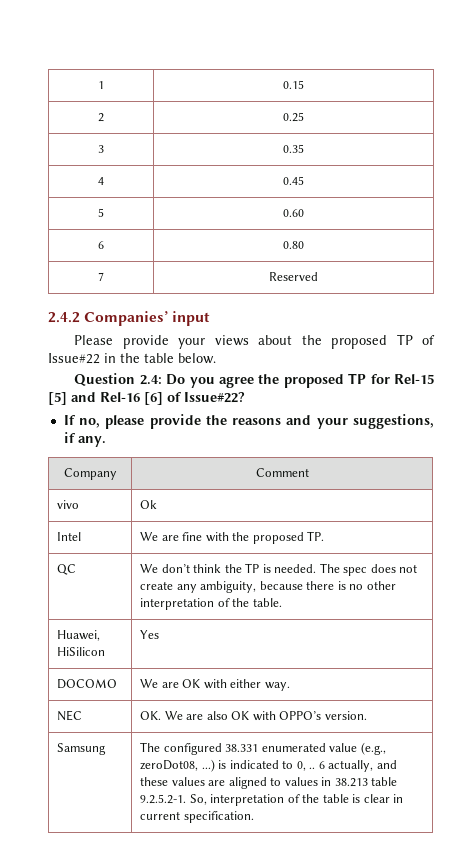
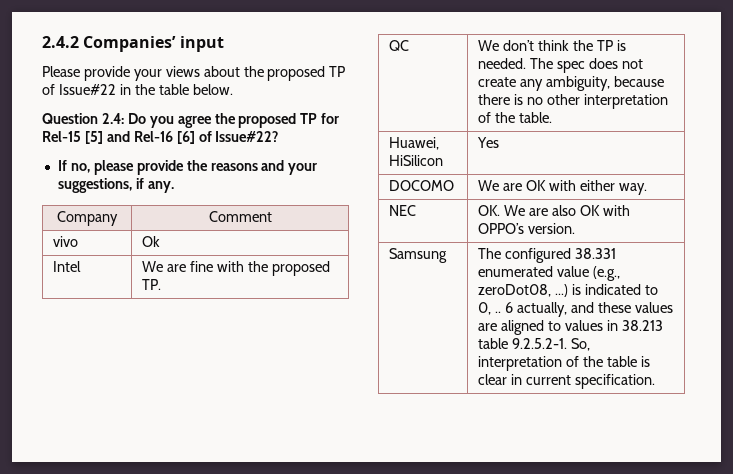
- 1 | 0.15
- 2 | 0.25
- 3 | 0.35
- 4 | 0.45
- 5 | 0.60
- 6 | 0.80
- 7 | Reserved

